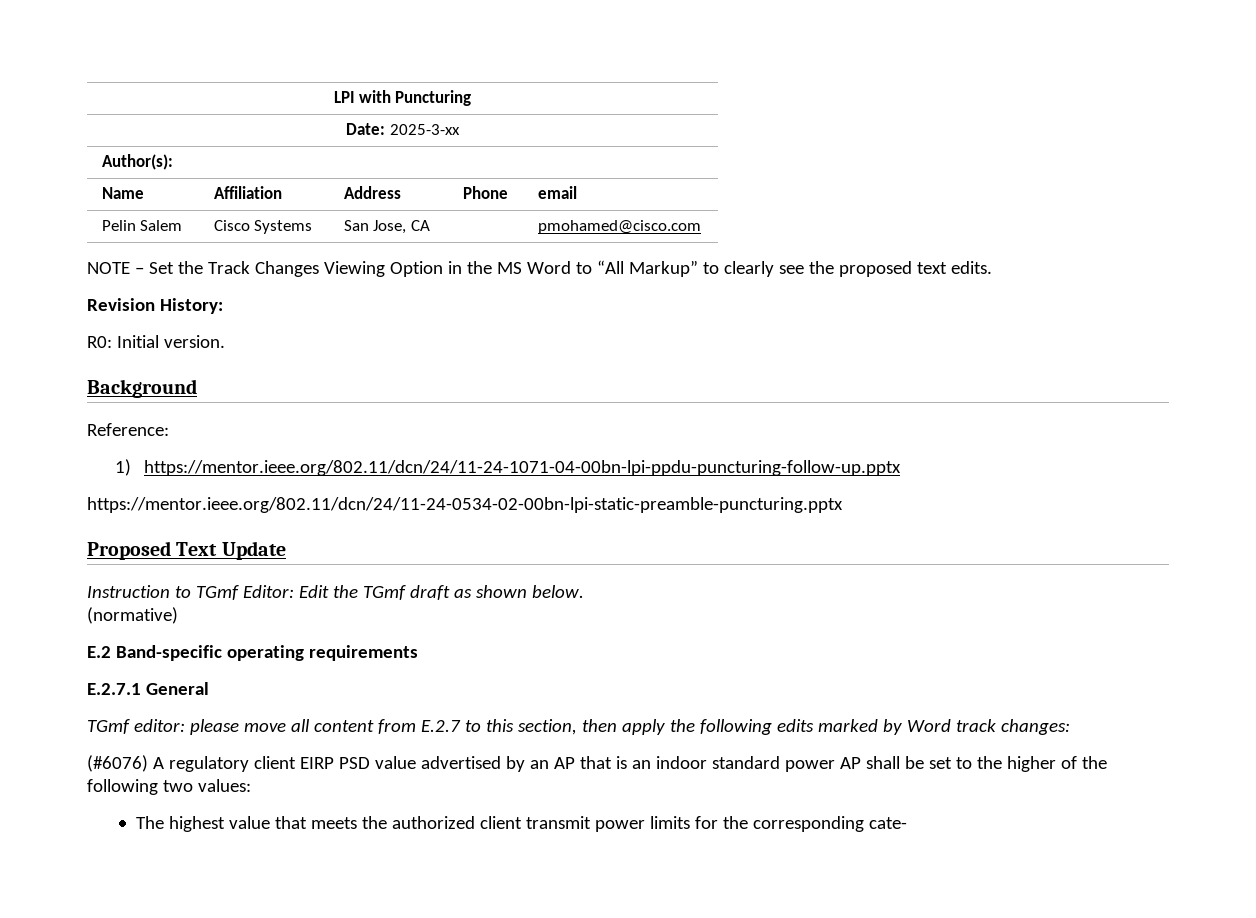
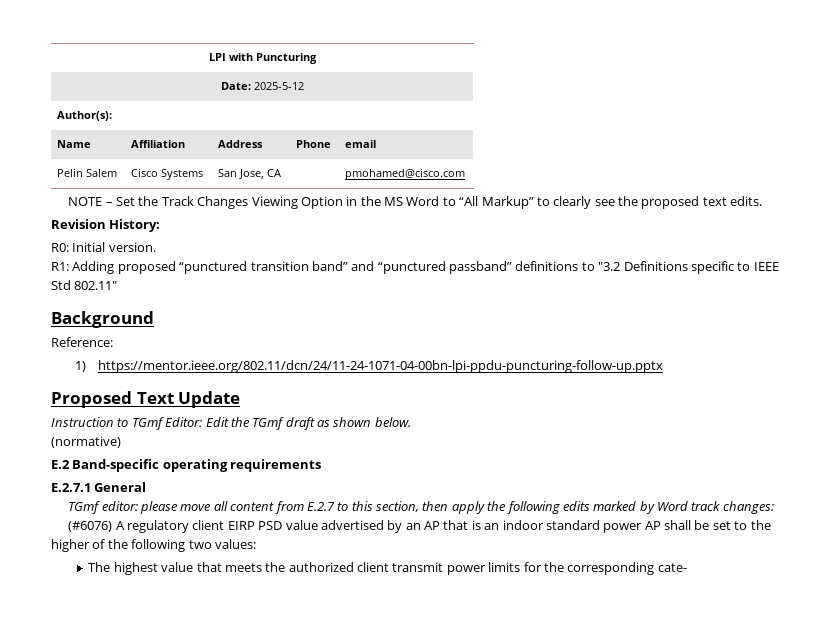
- Date: 2025-3-xx
+ Date: 2025-5-12
+ R1: Adding proposed “punctured transition band” and “punctured passband” definitions to "3.2 Definitions specific to IEEE Std 802.11"
- https://mentor.ieee.org/802.11/dcn/24/11-24-0534-02-00bn-lpi-static-preamble-puncturing.pptx

